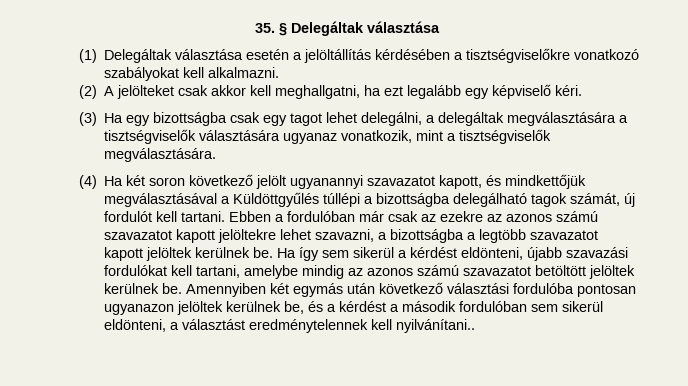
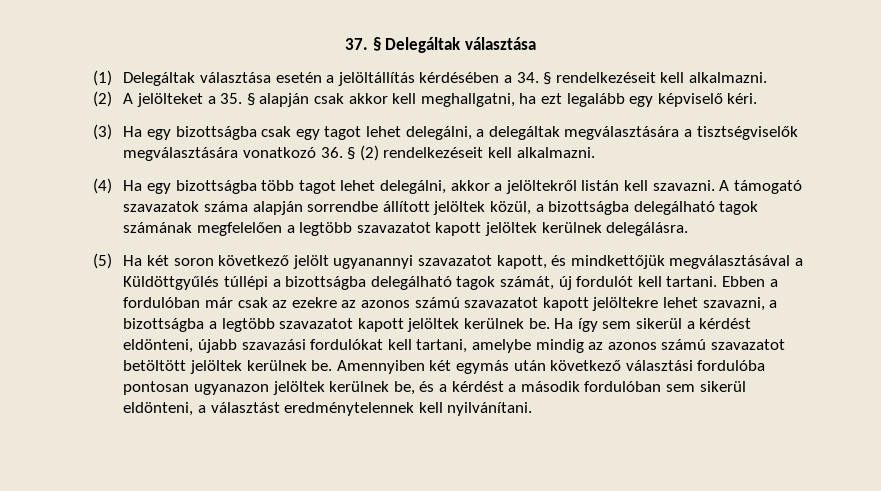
- 35. § Delegáltak választása
+ 37. § Delegáltak választása
- (1) Delegáltak választása esetén a jelöltállítás kérdésében a tisztségviselőkre vonatkozó szabályokat kell alkalmazni.
+ (1) Delegáltak választása esetén a jelöltállítás kérdésében a 34. § rendelkezéseit kell alkalmazni.
- (2) A jelölteket csak akkor kell meghallgatni, ha ezt legalább egy képviselő kéri.
+ (2) A jelölteket a 35. § alapján csak akkor kell meghallgatni, ha ezt legalább egy képviselő kéri.
- (3) Ha egy bizottságba csak egy tagot lehet delegálni, a delegáltak megválasztására a tisztségviselők választására ugyanaz vonatkozik, mint a tisztségviselők megválasztására.
- (4) Ha két soron következő jelölt ugyanannyi szavazatot kapott, és mindkettőjük megválasztásával a Küldöttgyűlés túllépi a bizottságba delegálható tagok számát, új fordulót kell tartani.
+ (3) Ha egy bizottságba csak egy tagot lehet delegálni, a delegáltak megválasztására a tisztségviselők megválasztására vonatkozó 36. § (2) rendelkezéseit kell alkalmazni.
+ (4) Ha egy bizottságba több tagot lehet delegálni, akkor a jelöltekről listán kell szavazni. A támogató szavazatok száma alapján sorrendbe állított jelöltek közül, a bizottságba delegálható tagok számának megfelelően a legtöbb szavazatot kapott jelöltek kerülnek delegálásra.
+ (5) Ha két soron következő jelölt ugyanannyi szavazatot kapott, és mindkettőjük megválasztásával a Küldöttgyűlés túllépi a bizottságba delegálható tagok számát, új fordulót kell tartani.
- Amennyiben két egymás után következő választási fordulóba pontosan ugyanazon jelöltek kerülnek be, és a kérdést a második fordulóban sem sikerül eldönteni, a választást eredménytelennek kell nyilvánítani..
+ Amennyiben két egymás után következő választási fordulóba pontosan ugyanazon jelöltek kerülnek be, és a kérdést a második fordulóban sem sikerül eldönteni, a választást eredménytelennek kell nyilvánítani.

